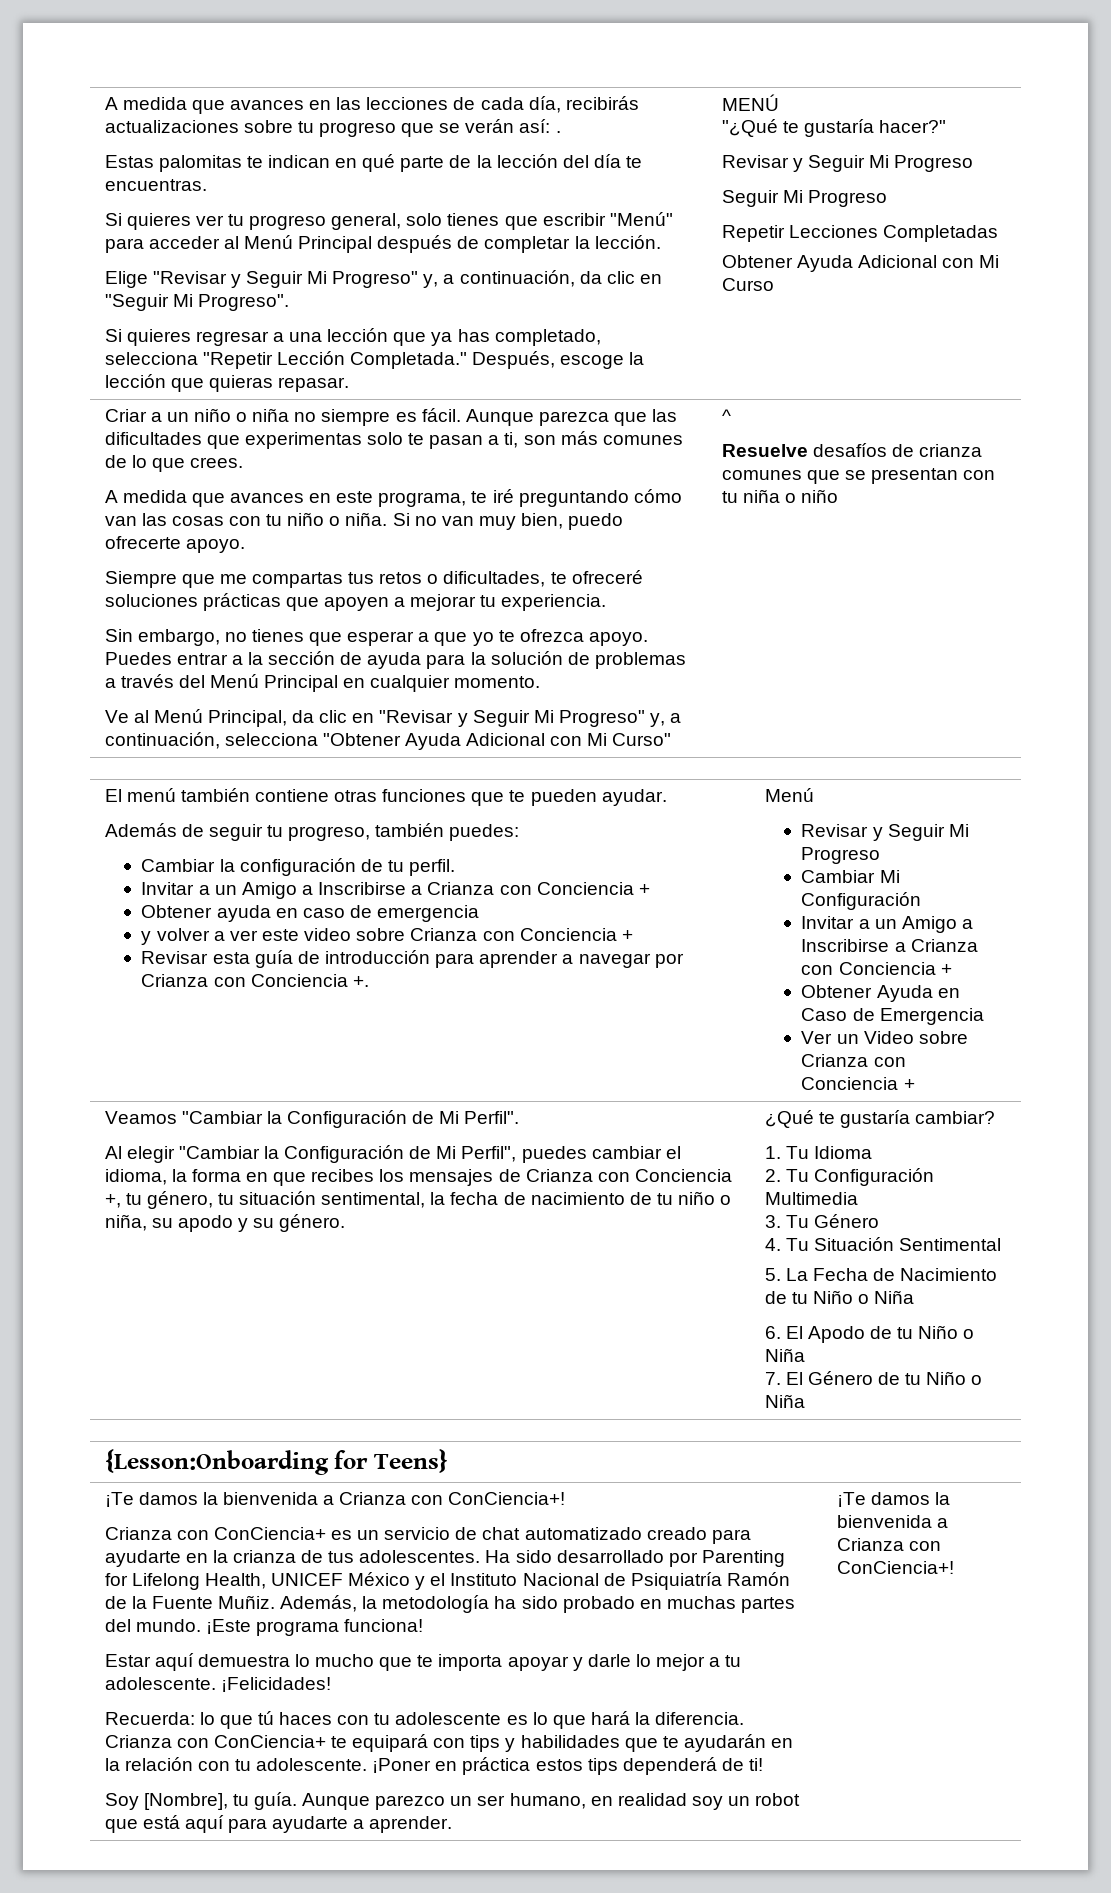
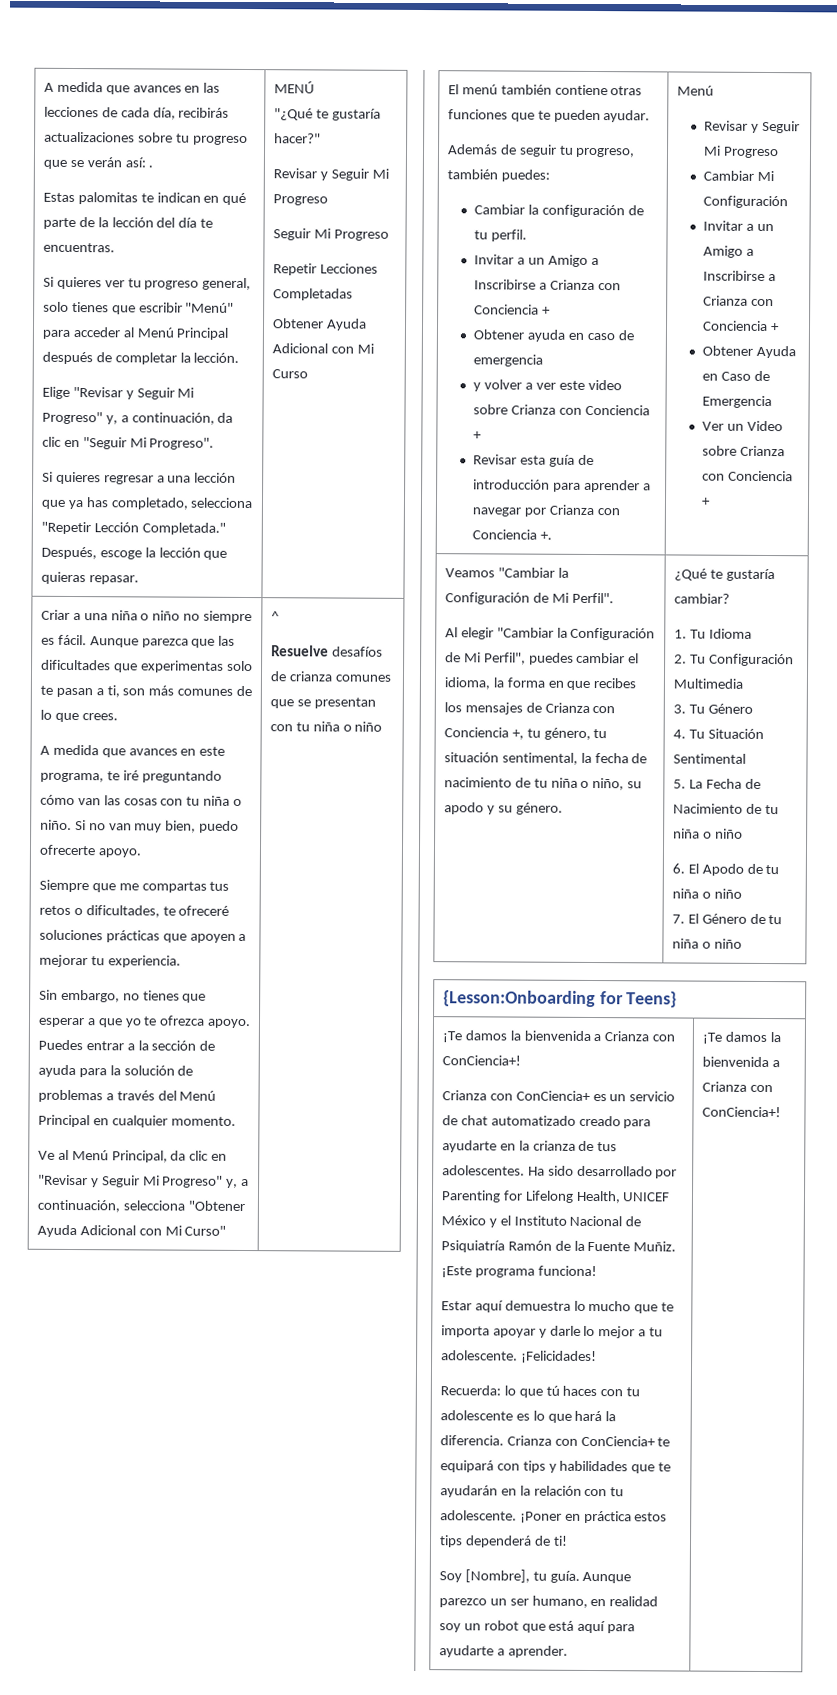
- Criar a un niño o niña no siempre es fácil.
+ Criar a una niña o niño no siempre es fácil.
- A medida que avances en este programa, te iré preguntando cómo van las cosas con tu niño o niña.
+ A medida que avances en este programa, te iré preguntando cómo van las cosas con tu niña o niño.
- Al elegir "Cambiar la Configuración de Mi Perfil", puedes cambiar el idioma, la forma en que recibes los mensajes de Crianza con Conciencia +, tu género, tu situación sentimental, la fecha de nacimiento de tu niño o niña, su apodo y su género.
+ Al elegir "Cambiar la Configuración de Mi Perfil", puedes cambiar el idioma, la forma en que recibes los mensajes de Crianza con Conciencia +, tu género, tu situación sentimental, la fecha de nacimiento de tu niña o niño, su apodo y su género.
- 5. La Fecha de Nacimiento de tu Niño o Niña
+ 5. La Fecha de Nacimiento de tu niña o niño
- 6. El Apodo de tu Niño o Niña
+ 6. El Apodo de tu niña o niño
- 7. El Género de tu Niño o Niña
+ 7. El Género de tu niña o niño
- Además, la metodología ha sido probado en muchas partes del mundo.

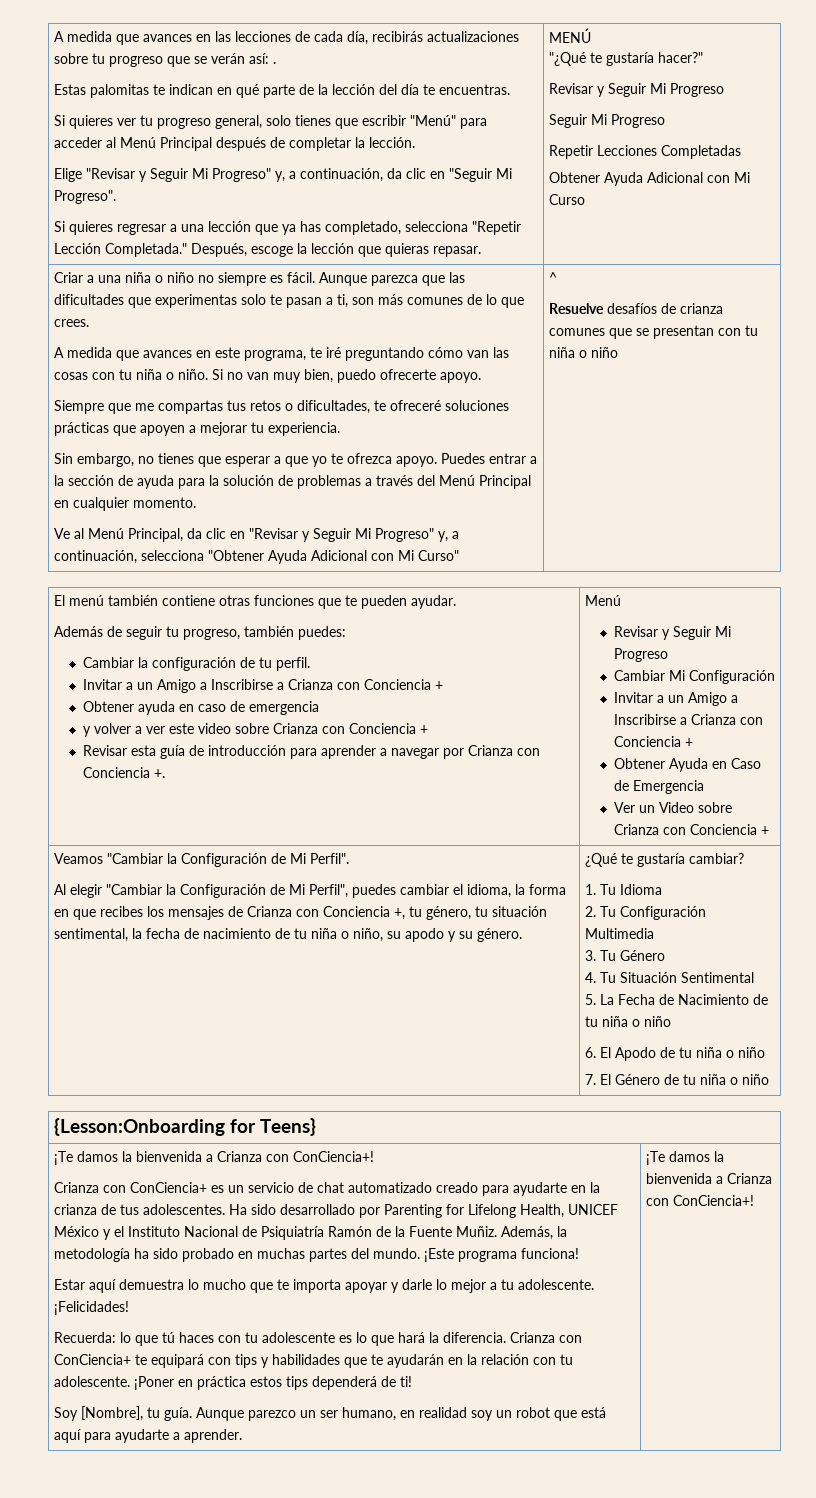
+ Además, la metodología ha sido probado en muchas partes del mundo.

